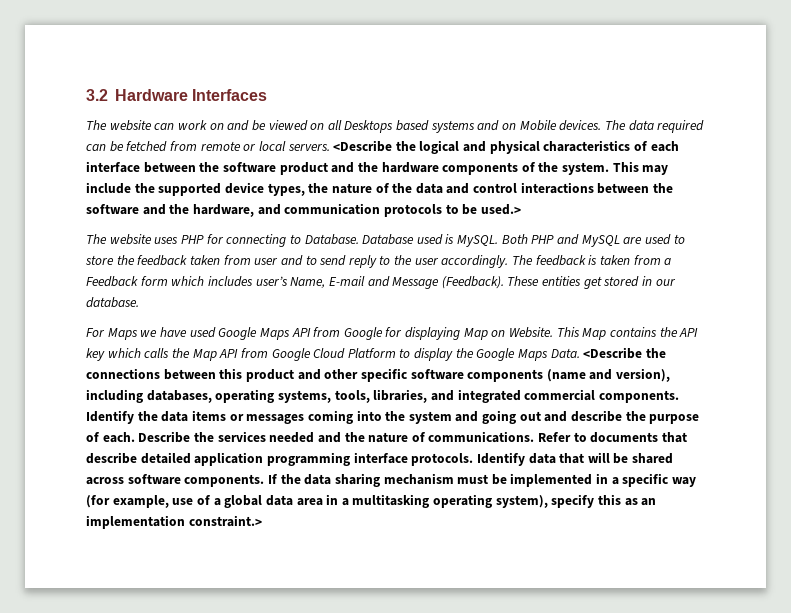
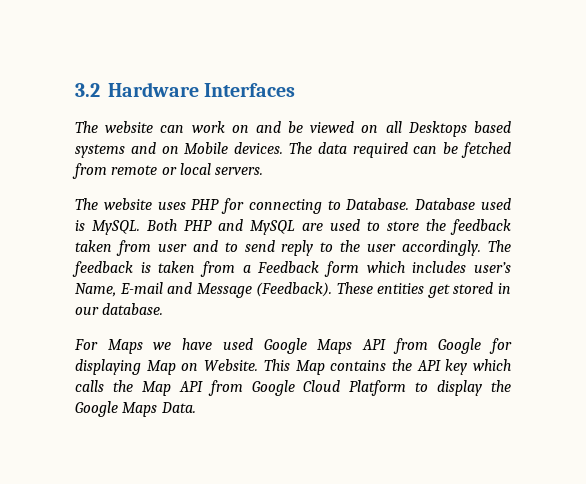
- <Describe the logical and physical characteristics of each interface between the software product and the hardware components of the system. This may include the supported device types, the nature of the data and control interactions between the software and the hardware, and communication protocols to be used.>
- <Describe the connections between this product and other specific software components (name and version), including databases, operating systems, tools, libraries, and integrated commercial components. Identify the data items or messages coming into the system and going out and describe the purpose of each. Describe the services needed and the nature of communications. Refer to documents that describe detailed application programming interface protocols. Identify data that will be shared across software components. If the data sharing mechanism must be implemented in a specific way (for example, use of a global data area in a multitasking operating system), specify this as an implementation constraint.>

